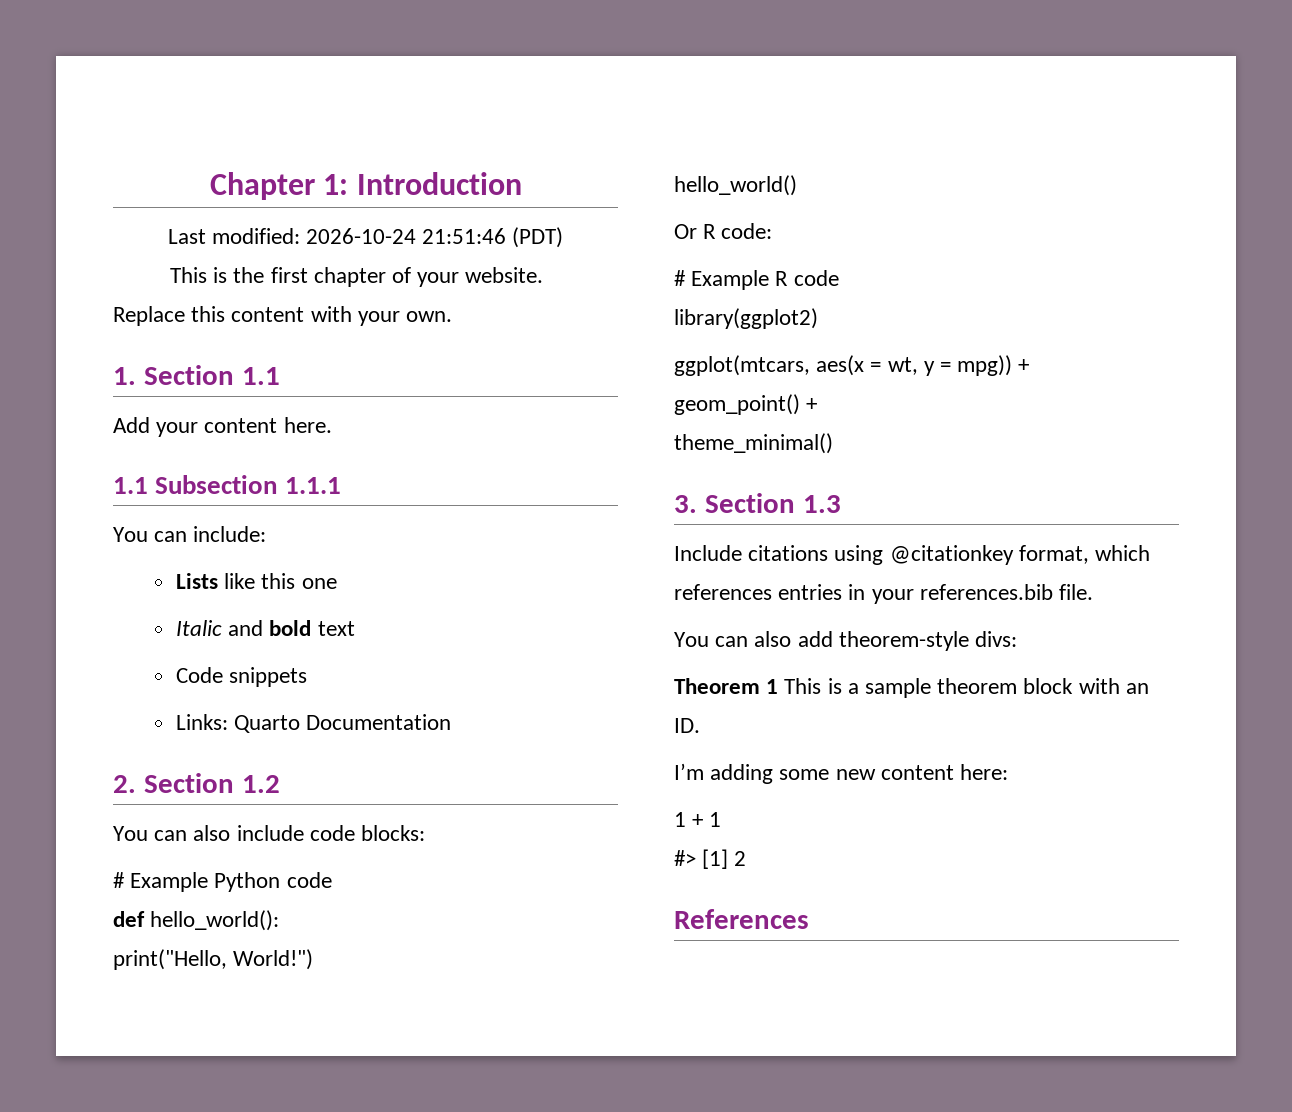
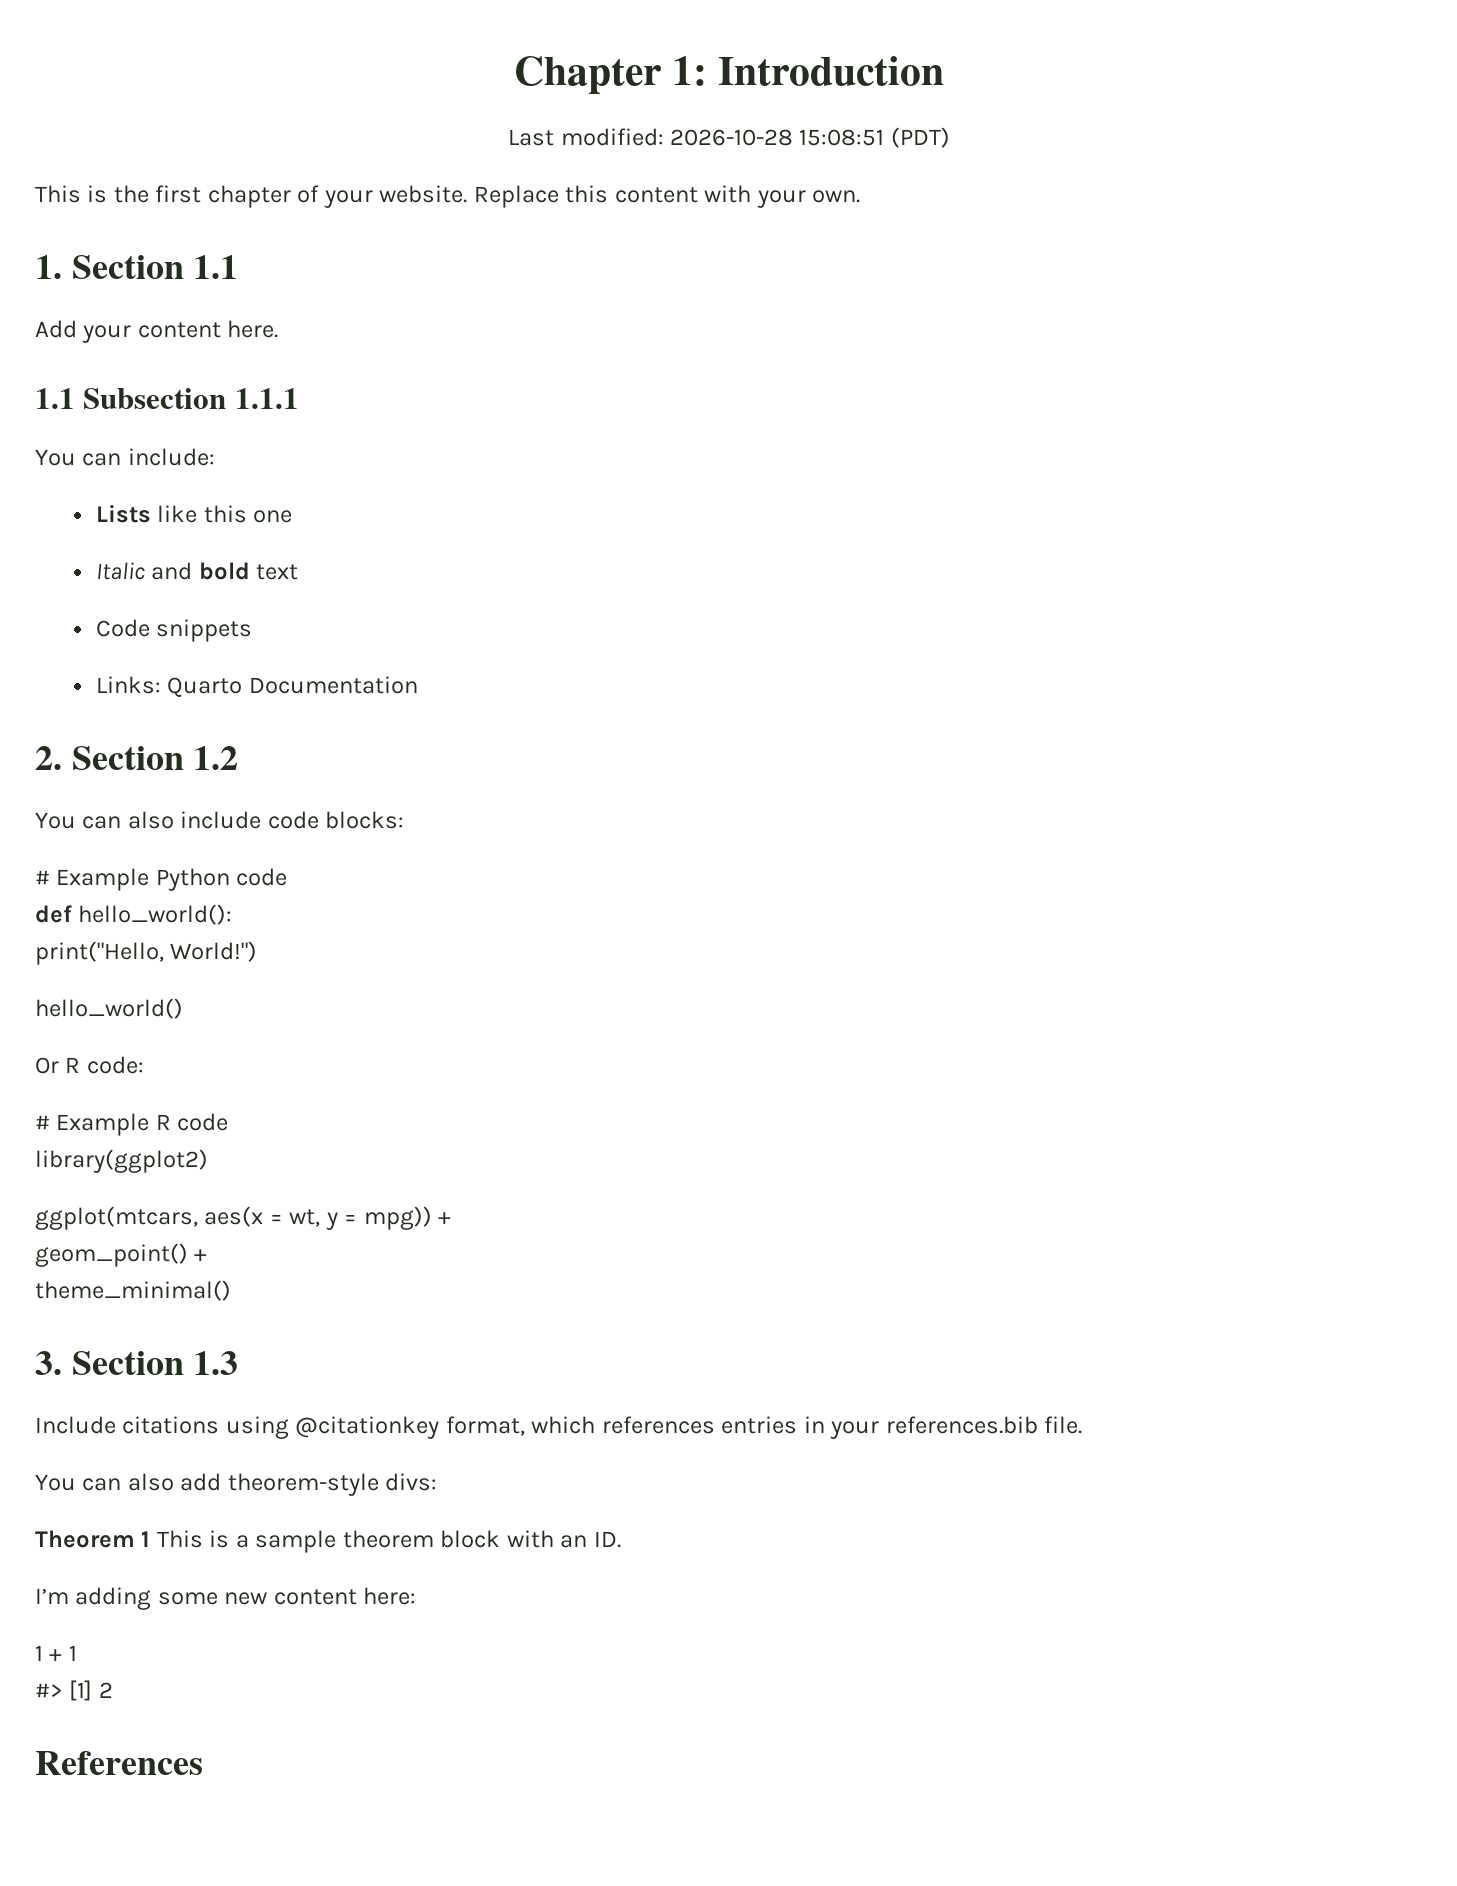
- Last modified: 2026-10-24 21:51:46 (PDT)
+ Last modified: 2026-10-28 15:08:51 (PDT)

